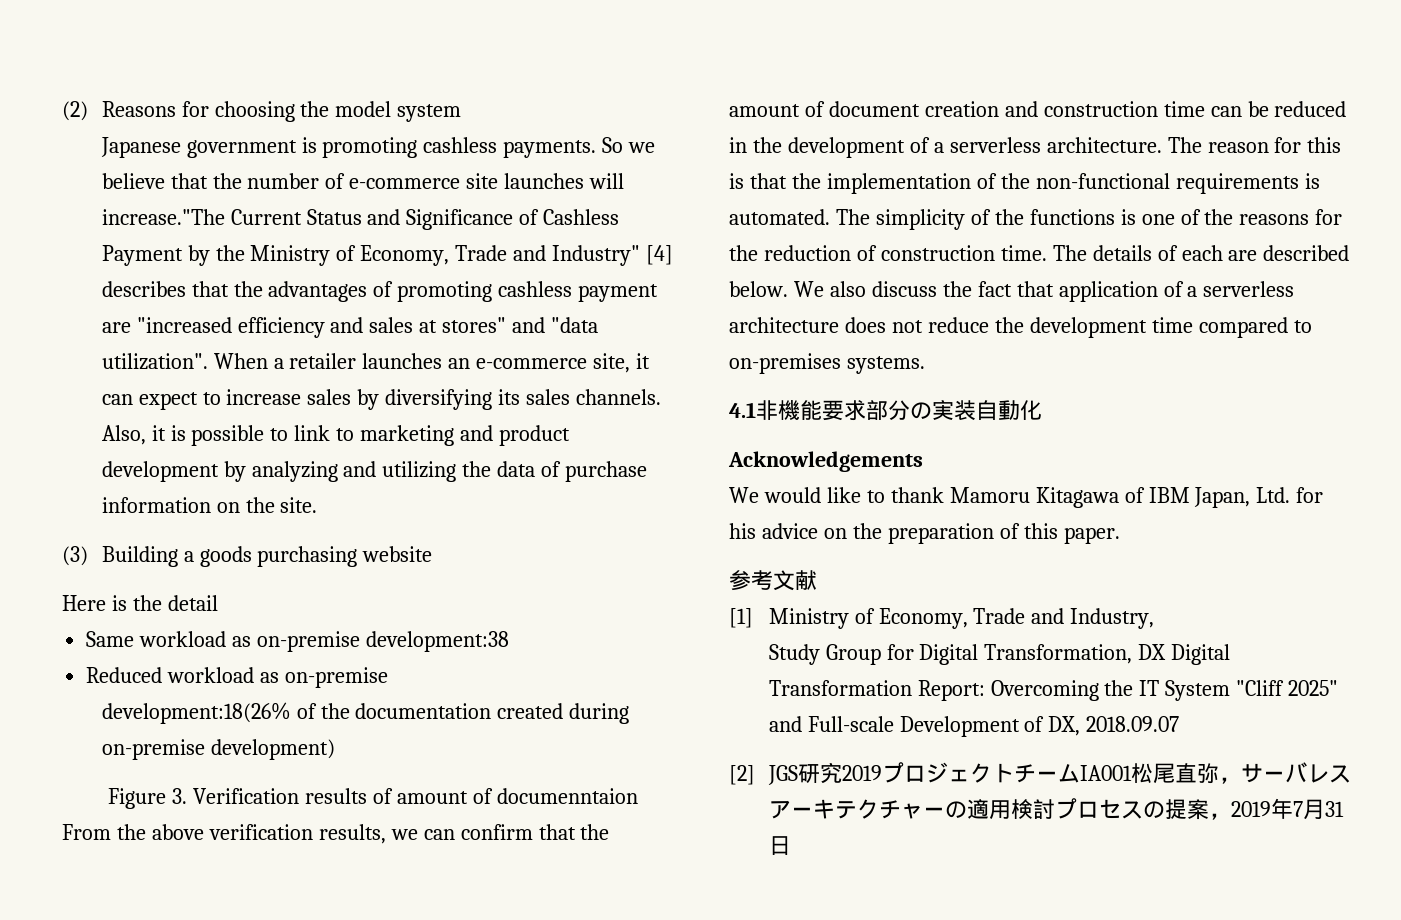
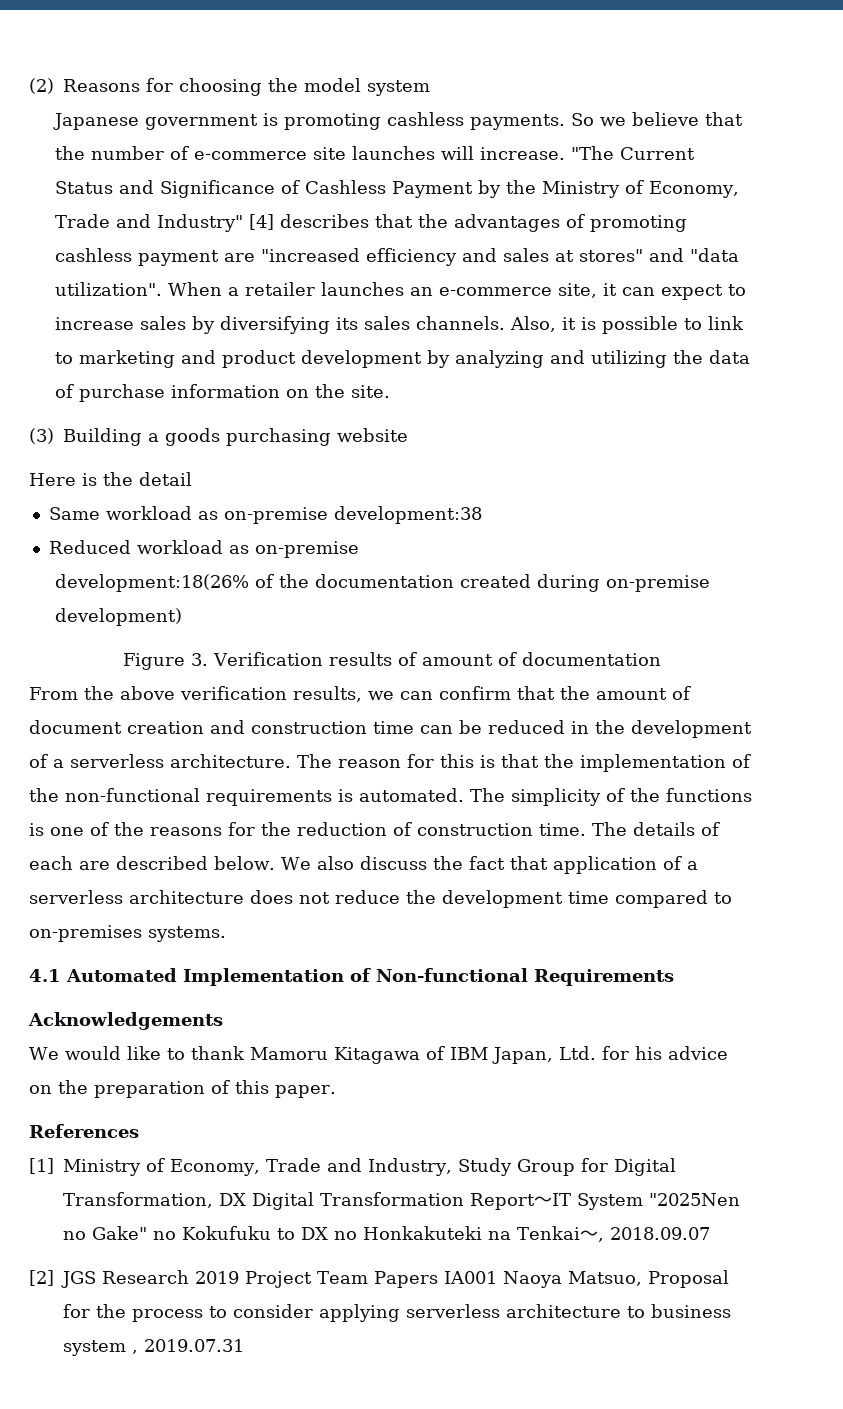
- So we believe that the number of e-commerce site launches will increase."The Current Status and Significance of Cashless Payment by the Ministry of Economy, Trade and Industry" [4] describes that the advantages of promoting cashless payment are "increased efficiency and sales at stores" and "data utilization".
+ So we believe that the number of e-commerce site launches will increase. "The Current Status and Significance of Cashless Payment by the Ministry of Economy, Trade and Industry" [4] describes that the advantages of promoting cashless payment are "increased efficiency and sales at stores" and "data utilization".
- Figure 3. Verification results of amount of documenntaion
+ Figure 3. Verification results of amount of documentation
- 4.1非機能要求部分の実装自動化
+ 4.1 Automated Implementation of Non-functional Requirements
- 参考文献
+ References
- [1] Ministry of Economy, Trade and Industry,
- Study Group for Digital Transformation, DX Digital Transformation Report: Overcoming the IT System "Cliff 2025" and Full-scale Development of DX, 2018.09.07
- [2] JGS研究2019プロジェクトチームIA001松尾直弥，サーバレスアーキテクチャーの適用検討プロセスの提案，2019年7月31日
+ [1] Ministry of Economy, Trade and Industry, Study Group for Digital Transformation, DX Digital Transformation Report〜IT System "2025Nen no Gake" no Kokufuku to DX no Honkakuteki na Tenkai〜, 2018.09.07
+ [2] JGS Research 2019 Project Team Papers IA001 Naoya Matsuo, Proposal for the process to consider applying serverless architecture to business system , 2019.07.31

